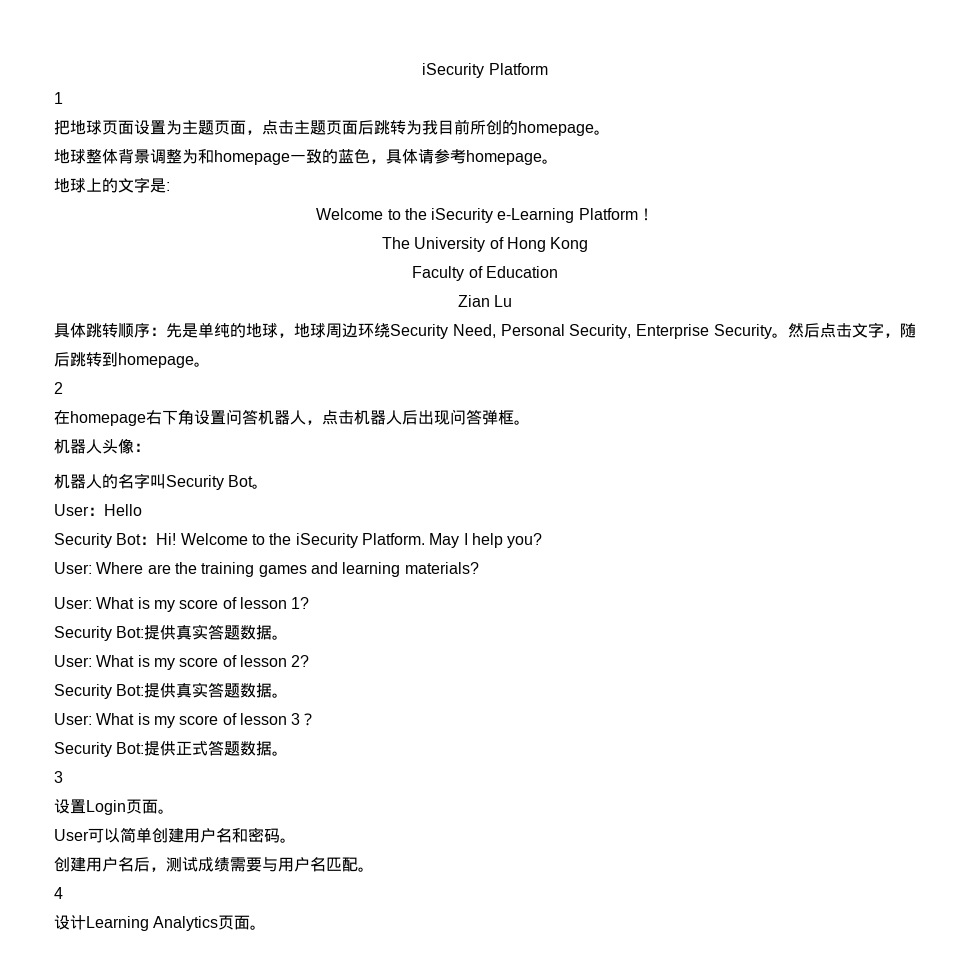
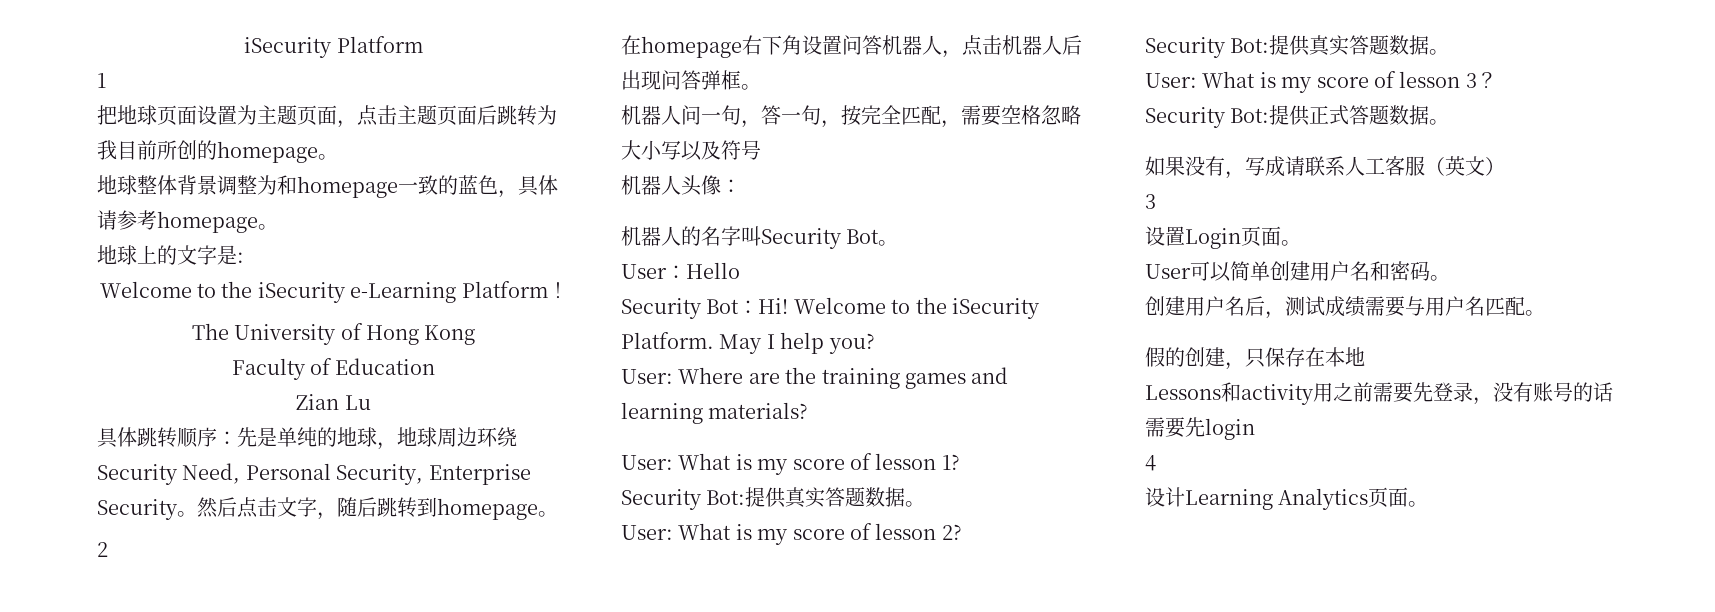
+ 机器人问一句，答一句，按完全匹配，需要空格忽略大小写以及符号
+ 如果没有，写成请联系人工客服（英文）
+ 假的创建，只保存在本地
+ Lessons和activity用之前需要先登录，没有账号的话需要先login

